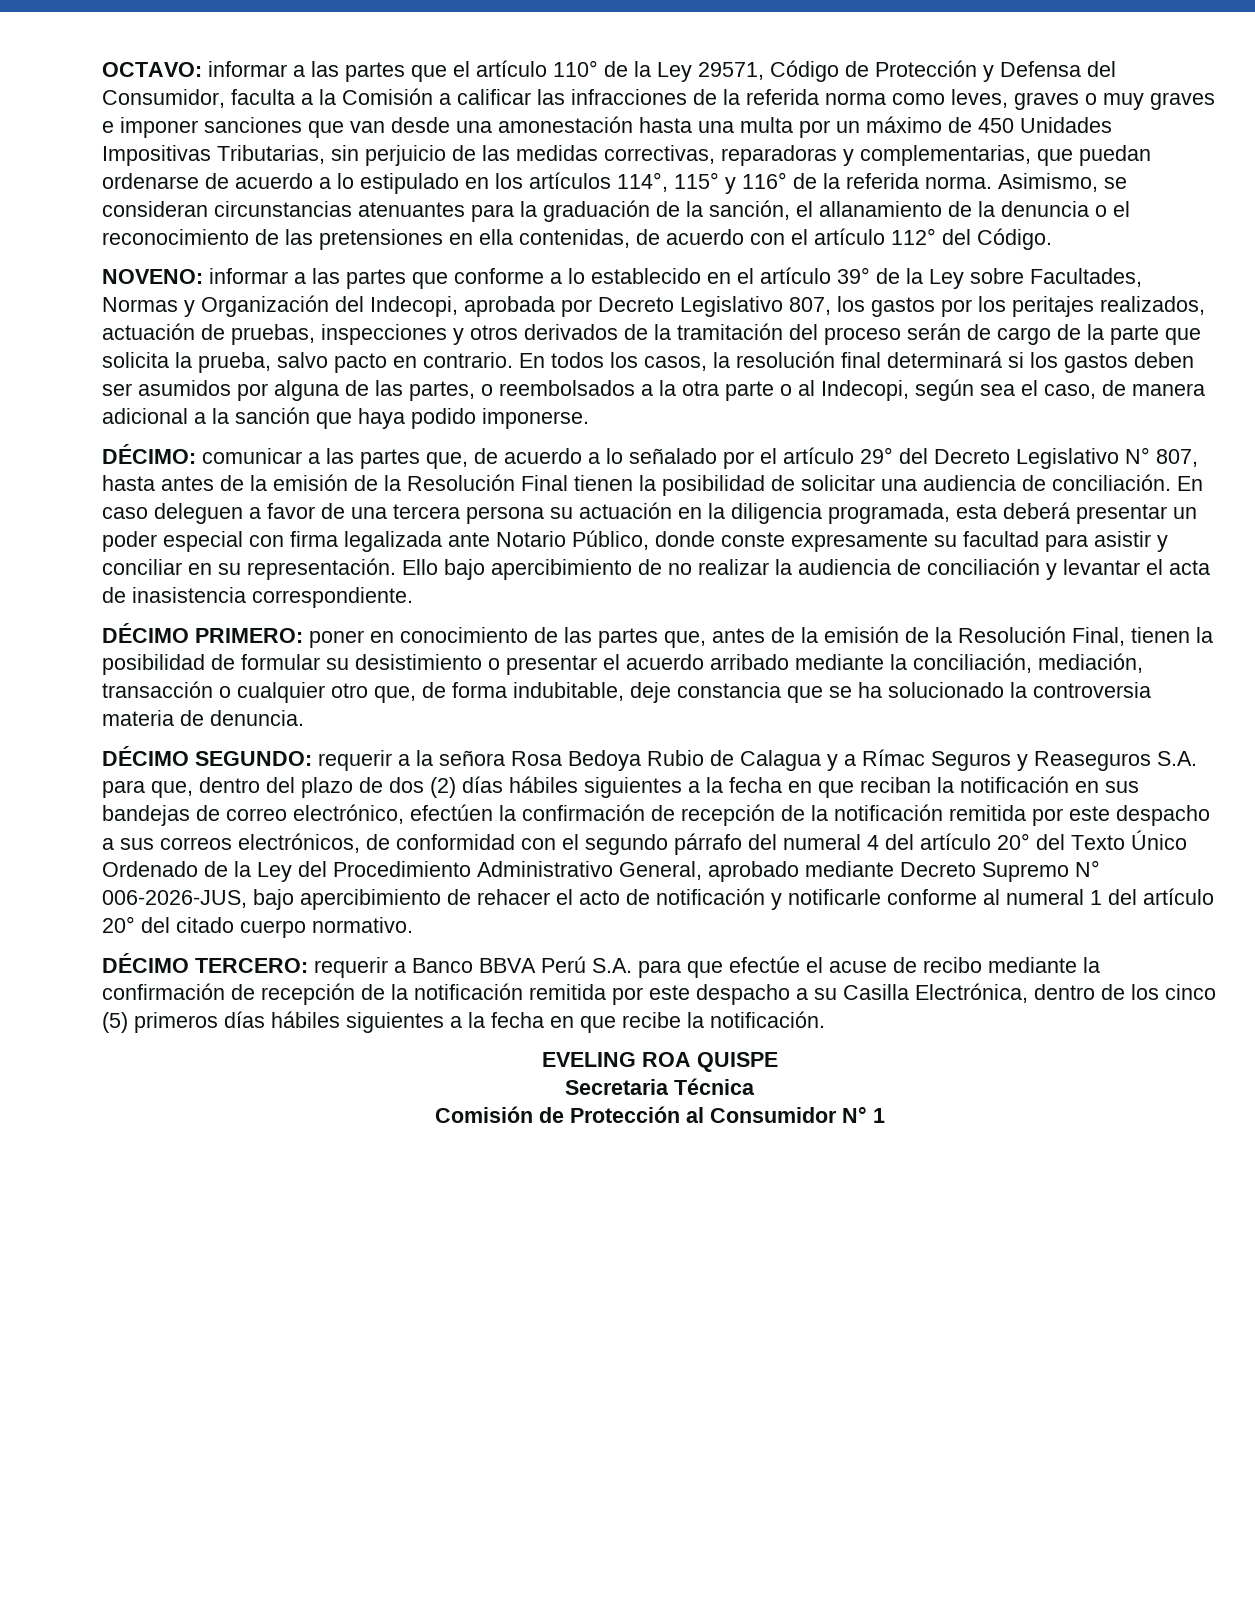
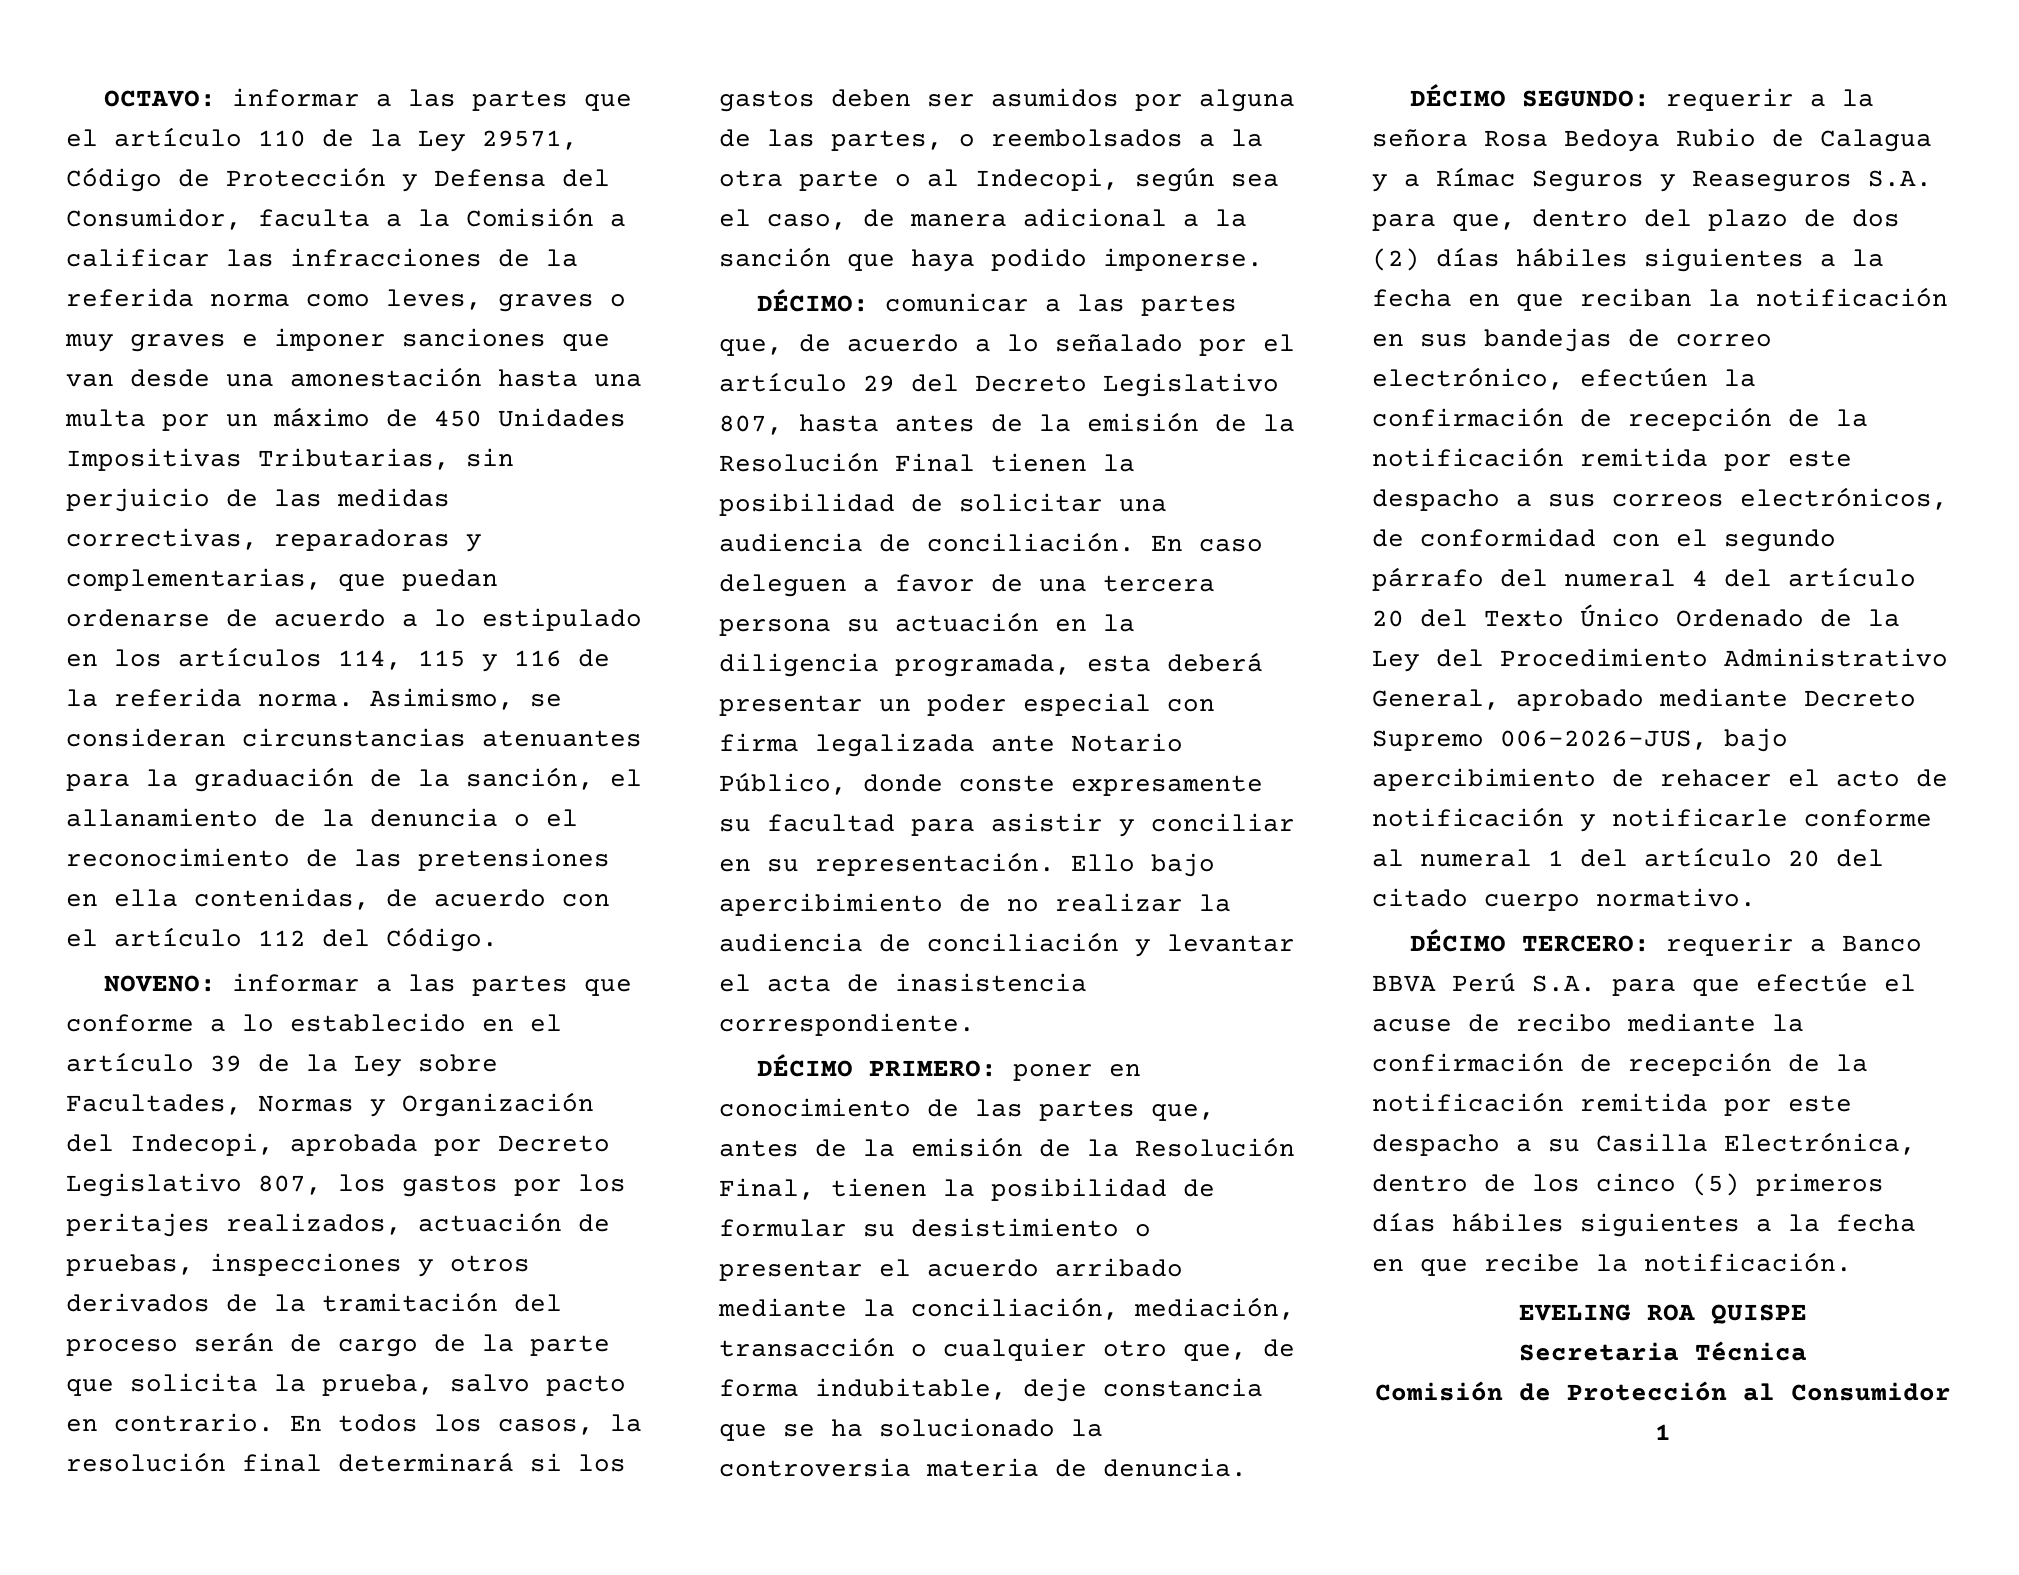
- informar a las partes que el artículo 110° de la Ley 29571, Código de Protección y Defensa del Consumidor, faculta a la Comisión a calificar las infracciones de la referida norma como leves, graves o muy graves e imponer sanciones que van desde una amonestación hasta una multa por un máximo de 450 Unidades Impositivas Tributarias, sin perjuicio de las medidas correctivas, reparadoras y complementarias, que puedan ordenarse de acuerdo a lo estipulado en los artículos 114°, 115° y 116° de la referida norma.
+ informar a las partes que el artículo 110 de la Ley 29571, Código de Protección y Defensa del Consumidor, faculta a la Comisión a calificar las infracciones de la referida norma como leves, graves o muy graves e imponer sanciones que van desde una amonestación hasta una multa por un máximo de 450 Unidades Impositivas Tributarias, sin perjuicio de las medidas correctivas, reparadoras y complementarias, que puedan ordenarse de acuerdo a lo estipulado en los artículos 114, 115 y 116 de la referida norma.
- Asimismo, se consideran circunstancias atenuantes para la graduación de la sanción, el allanamiento de la denuncia o el reconocimiento de las pretensiones en ella contenidas, de acuerdo con el artículo 112° del Código.
+ Asimismo, se consideran circunstancias atenuantes para la graduación de la sanción, el allanamiento de la denuncia o el reconocimiento de las pretensiones en ella contenidas, de acuerdo con el artículo 112 del Código.
- NOVENO: informar a las partes que conforme a lo establecido en el artículo 39° de la Ley sobre Facultades, Normas y Organización del Indecopi, aprobada por Decreto Legislativo 807, los gastos por los peritajes realizados, actuación de pruebas, inspecciones y otros derivados de la tramitación del proceso serán de cargo de la parte que solicita la prueba, salvo pacto en contrario.
+ NOVENO: informar a las partes que conforme a lo establecido en el artículo 39 de la Ley sobre Facultades, Normas y Organización del Indecopi, aprobada por Decreto Legislativo 807, los gastos por los peritajes realizados, actuación de pruebas, inspecciones y otros derivados de la tramitación del proceso serán de cargo de la parte que solicita la prueba, salvo pacto en contrario.
- DÉCIMO: comunicar a las partes que, de acuerdo a lo señalado por el artículo 29° del Decreto Legislativo N° 807, hasta antes de la emisión de la Resolución Final tienen la posibilidad de solicitar una audiencia de conciliación.
+ DÉCIMO: comunicar a las partes que, de acuerdo a lo señalado por el artículo 29 del Decreto Legislativo 807, hasta antes de la emisión de la Resolución Final tienen la posibilidad de solicitar una audiencia de conciliación.
- requerir a la señora Rosa Bedoya Rubio de Calagua y a Rímac Seguros y Reaseguros S.A. para que, dentro del plazo de dos (2) días hábiles siguientes a la fecha en que reciban la notificación en sus bandejas de correo electrónico, efectúen la confirmación de recepción de la notificación remitida por este despacho a sus correos electrónicos, de conformidad con el segundo párrafo del numeral 4 del artículo 20° del Texto Único Ordenado de la Ley del Procedimiento Administrativo General, aprobado mediante Decreto Supremo N° 006-2026-JUS, bajo apercibimiento de rehacer el acto de notificación y notificarle conforme al numeral 1 del artículo 20° del citado cuerpo normativo.
+ requerir a la señora Rosa Bedoya Rubio de Calagua y a Rímac Seguros y Reaseguros S.A. para que, dentro del plazo de dos (2) días hábiles siguientes a la fecha en que reciban la notificación en sus bandejas de correo electrónico, efectúen la confirmación de recepción de la notificación remitida por este despacho a sus correos electrónicos, de conformidad con el segundo párrafo del numeral 4 del artículo 20 del Texto Único Ordenado de la Ley del Procedimiento Administrativo General, aprobado mediante Decreto Supremo 006-2026-JUS, bajo apercibimiento de rehacer el acto de notificación y notificarle conforme al numeral 1 del artículo 20 del citado cuerpo normativo.
- Comisión de Protección al Consumidor N° 1
+ Comisión de Protección al Consumidor 1

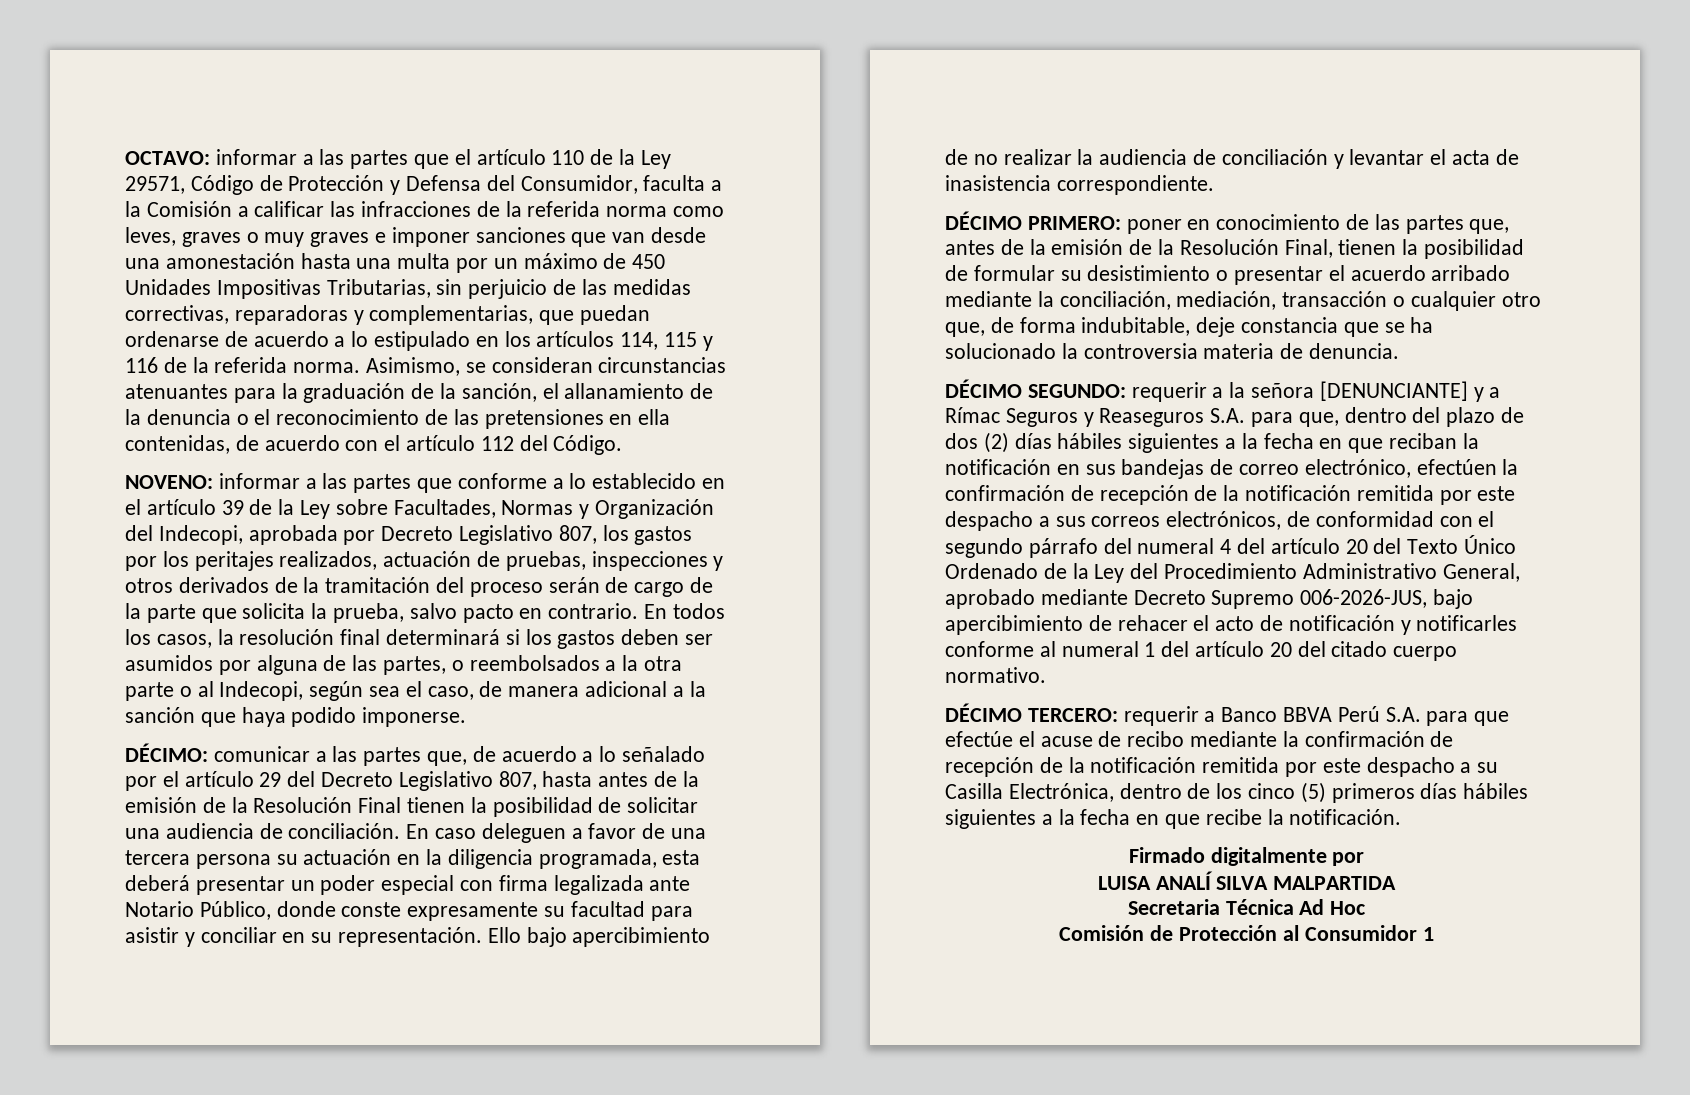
- requerir a la señora Rosa Bedoya Rubio de Calagua y a Rímac Seguros y Reaseguros S.A. para que, dentro del plazo de dos (2) días hábiles siguientes a la fecha en que reciban la notificación en sus bandejas de correo electrónico, efectúen la confirmación de recepción de la notificación remitida por este despacho a sus correos electrónicos, de conformidad con el segundo párrafo del numeral 4 del artículo 20 del Texto Único Ordenado de la Ley del Procedimiento Administrativo General, aprobado mediante Decreto Supremo 006-2026-JUS, bajo apercibimiento de rehacer el acto de notificación y notificarle conforme al numeral 1 del artículo 20 del citado cuerpo normativo.
+ requerir a la señora [DENUNCIANTE] y a Rímac Seguros y Reaseguros S.A. para que, dentro del plazo de dos (2) días hábiles siguientes a la fecha en que reciban la notificación en sus bandejas de correo electrónico, efectúen la confirmación de recepción de la notificación remitida por este despacho a sus correos electrónicos, de conformidad con el segundo párrafo del numeral 4 del artículo 20 del Texto Único Ordenado de la Ley del Procedimiento Administrativo General, aprobado mediante Decreto Supremo 006-2026-JUS, bajo apercibimiento de rehacer el acto de notificación y notificarles conforme al numeral 1 del artículo 20 del citado cuerpo normativo.
- EVELING ROA QUISPE
+ Firmado digitalmente por
+ LUISA ANALÍ SILVA MALPARTIDA
- Secretaria Técnica
+ Secretaria Técnica Ad Hoc

